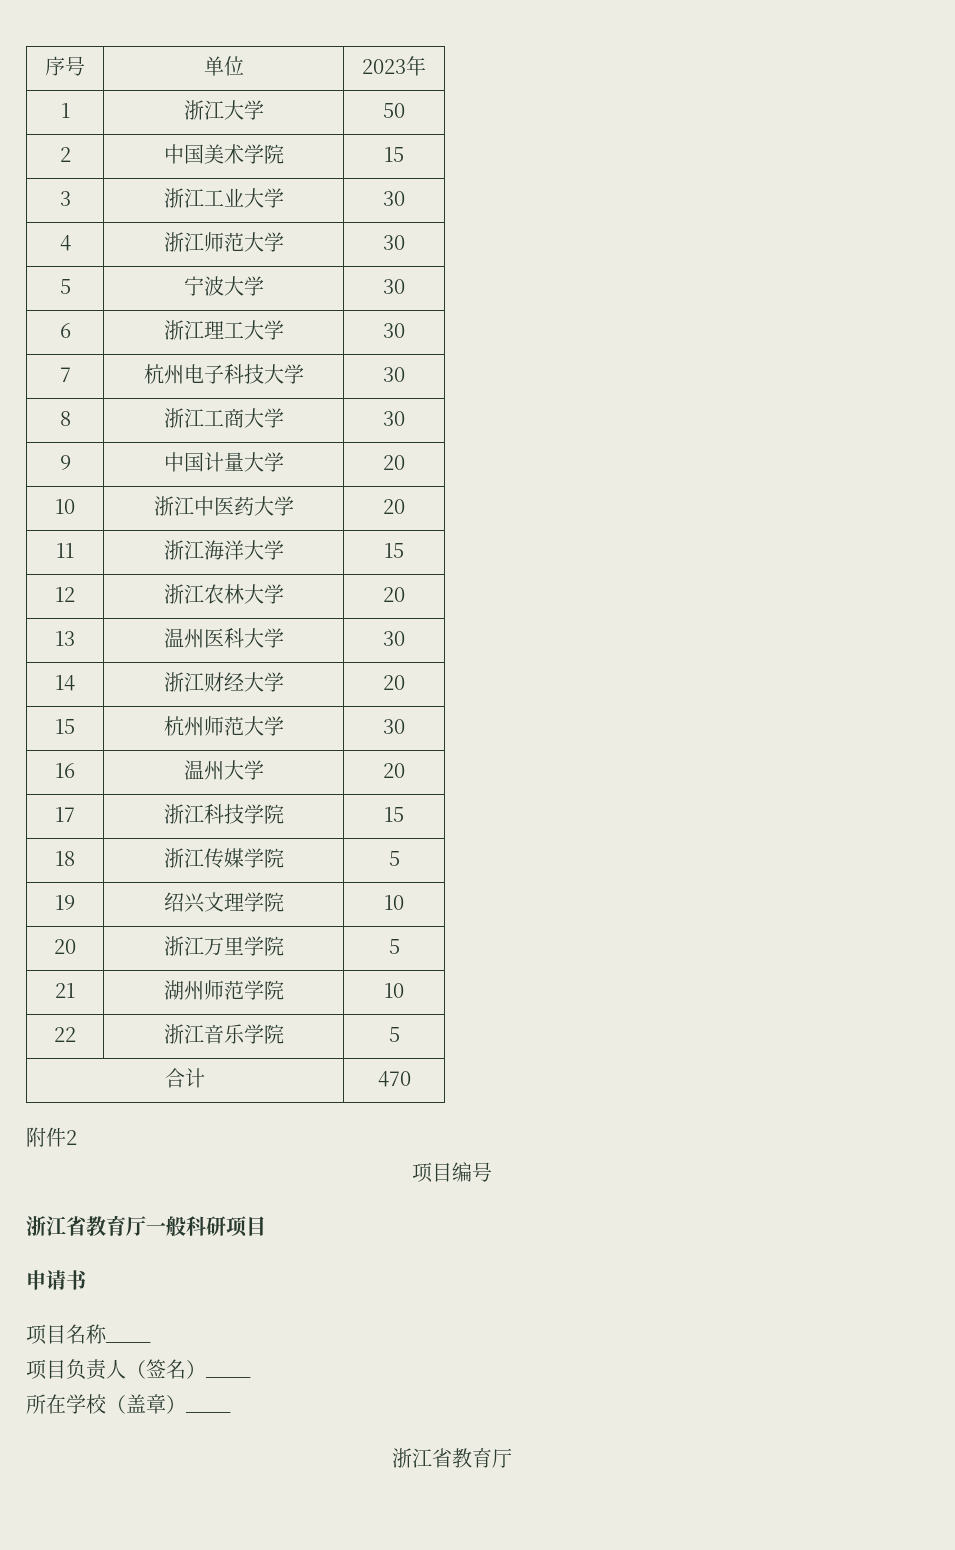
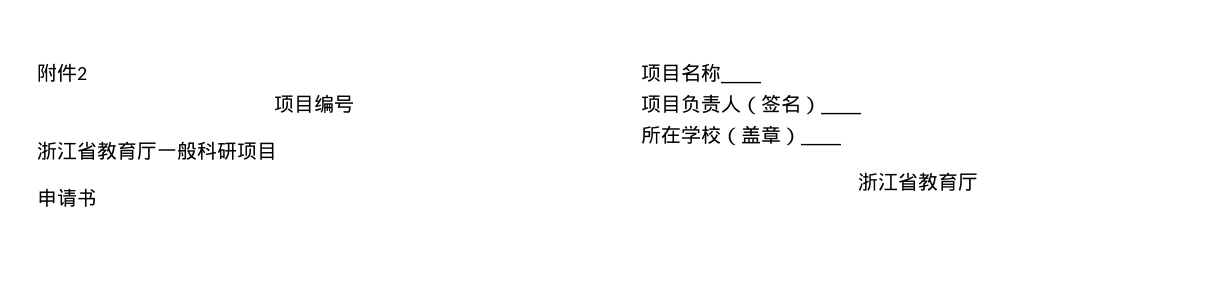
- 序号 | 单位 | 2023年
- 1 | 浙江大学 | 50
- 2 | 中国美术学院 | 15
- 3 | 浙江工业大学 | 30
- 4 | 浙江师范大学 | 30
- 5 | 宁波大学 | 30
- 6 | 浙江理工大学 | 30
- 7 | 杭州电子科技大学 | 30
- 8 | 浙江工商大学 | 30
- 9 | 中国计量大学 | 20
- 10 | 浙江中医药大学 | 20
- 11 | 浙江海洋大学 | 15
- 12 | 浙江农林大学 | 20
- 13 | 温州医科大学 | 30
- 14 | 浙江财经大学 | 20
- 15 | 杭州师范大学 | 30
- 16 | 温州大学 | 20
- 17 | 浙江科技学院 | 15
- 18 | 浙江传媒学院 | 5
- 19 | 绍兴文理学院 | 10
- 20 | 浙江万里学院 | 5
- 21 | 湖州师范学院 | 10
- 22 | 浙江音乐学院 | 5
- 合计 | 470

